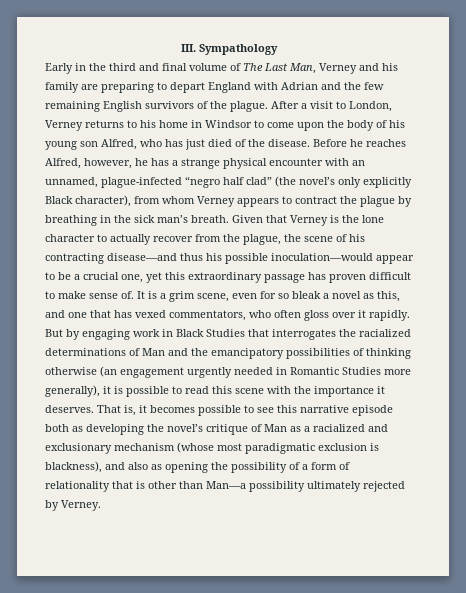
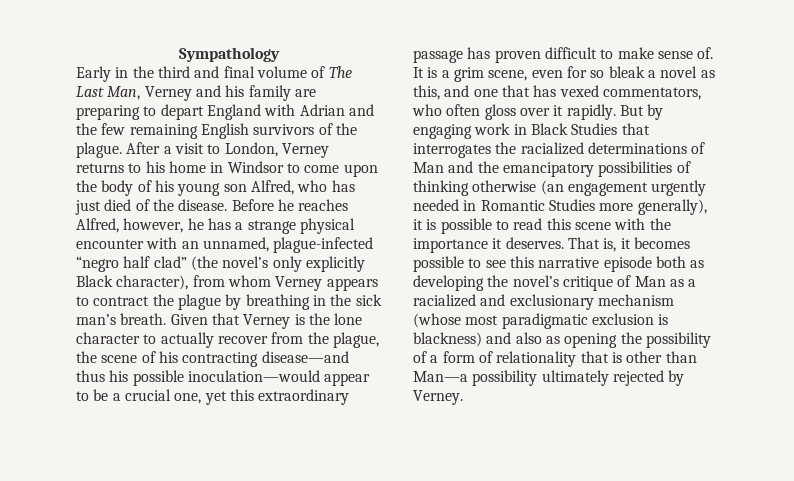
- III. Sympathology
+ Sympathology
- That is, it becomes possible to see this narrative episode both as developing the novel’s critique of Man as a racialized and exclusionary mechanism (whose most paradigmatic exclusion is blackness), and also as opening the possibility of a form of relationality that is other than Man—a possibility ultimately rejected by Verney.
+ That is, it becomes possible to see this narrative episode both as developing the novel’s critique of Man as a racialized and exclusionary mechanism (whose most paradigmatic exclusion is blackness) and also as opening the possibility of a form of relationality that is other than Man—a possibility ultimately rejected by Verney.

